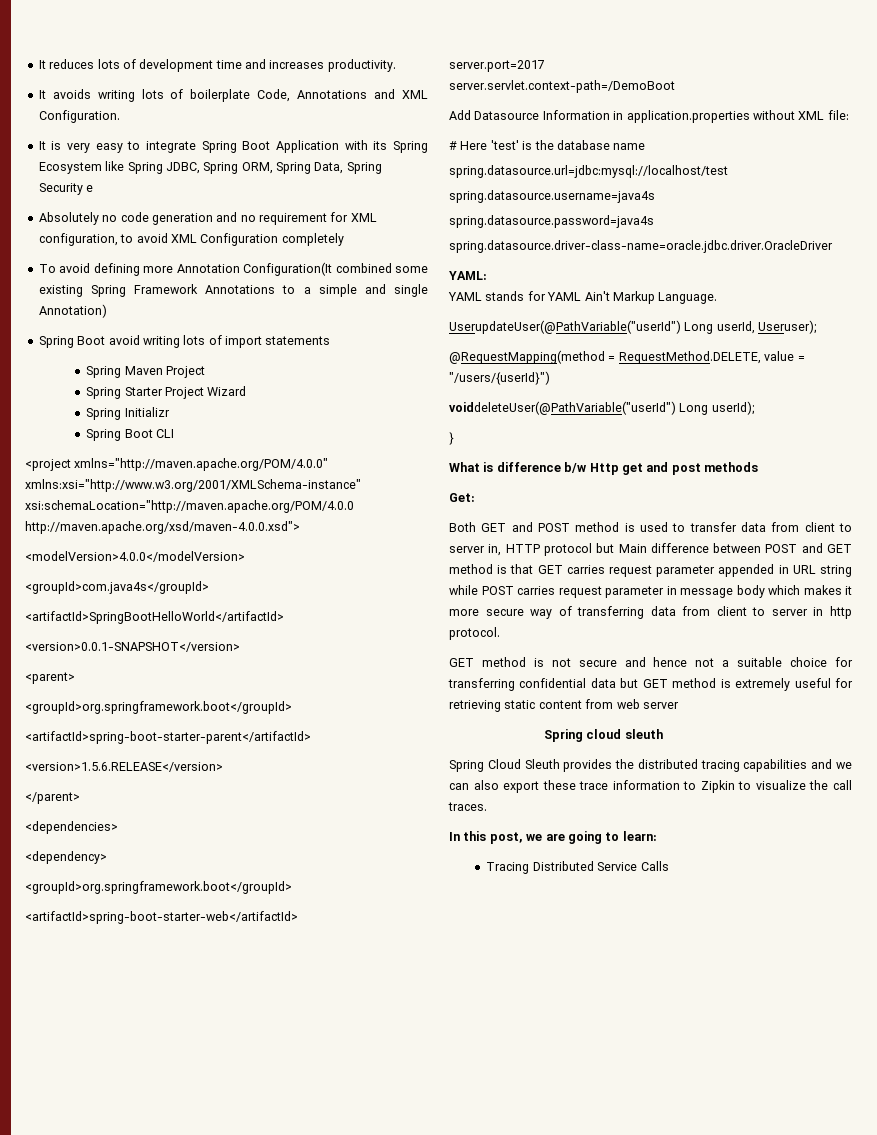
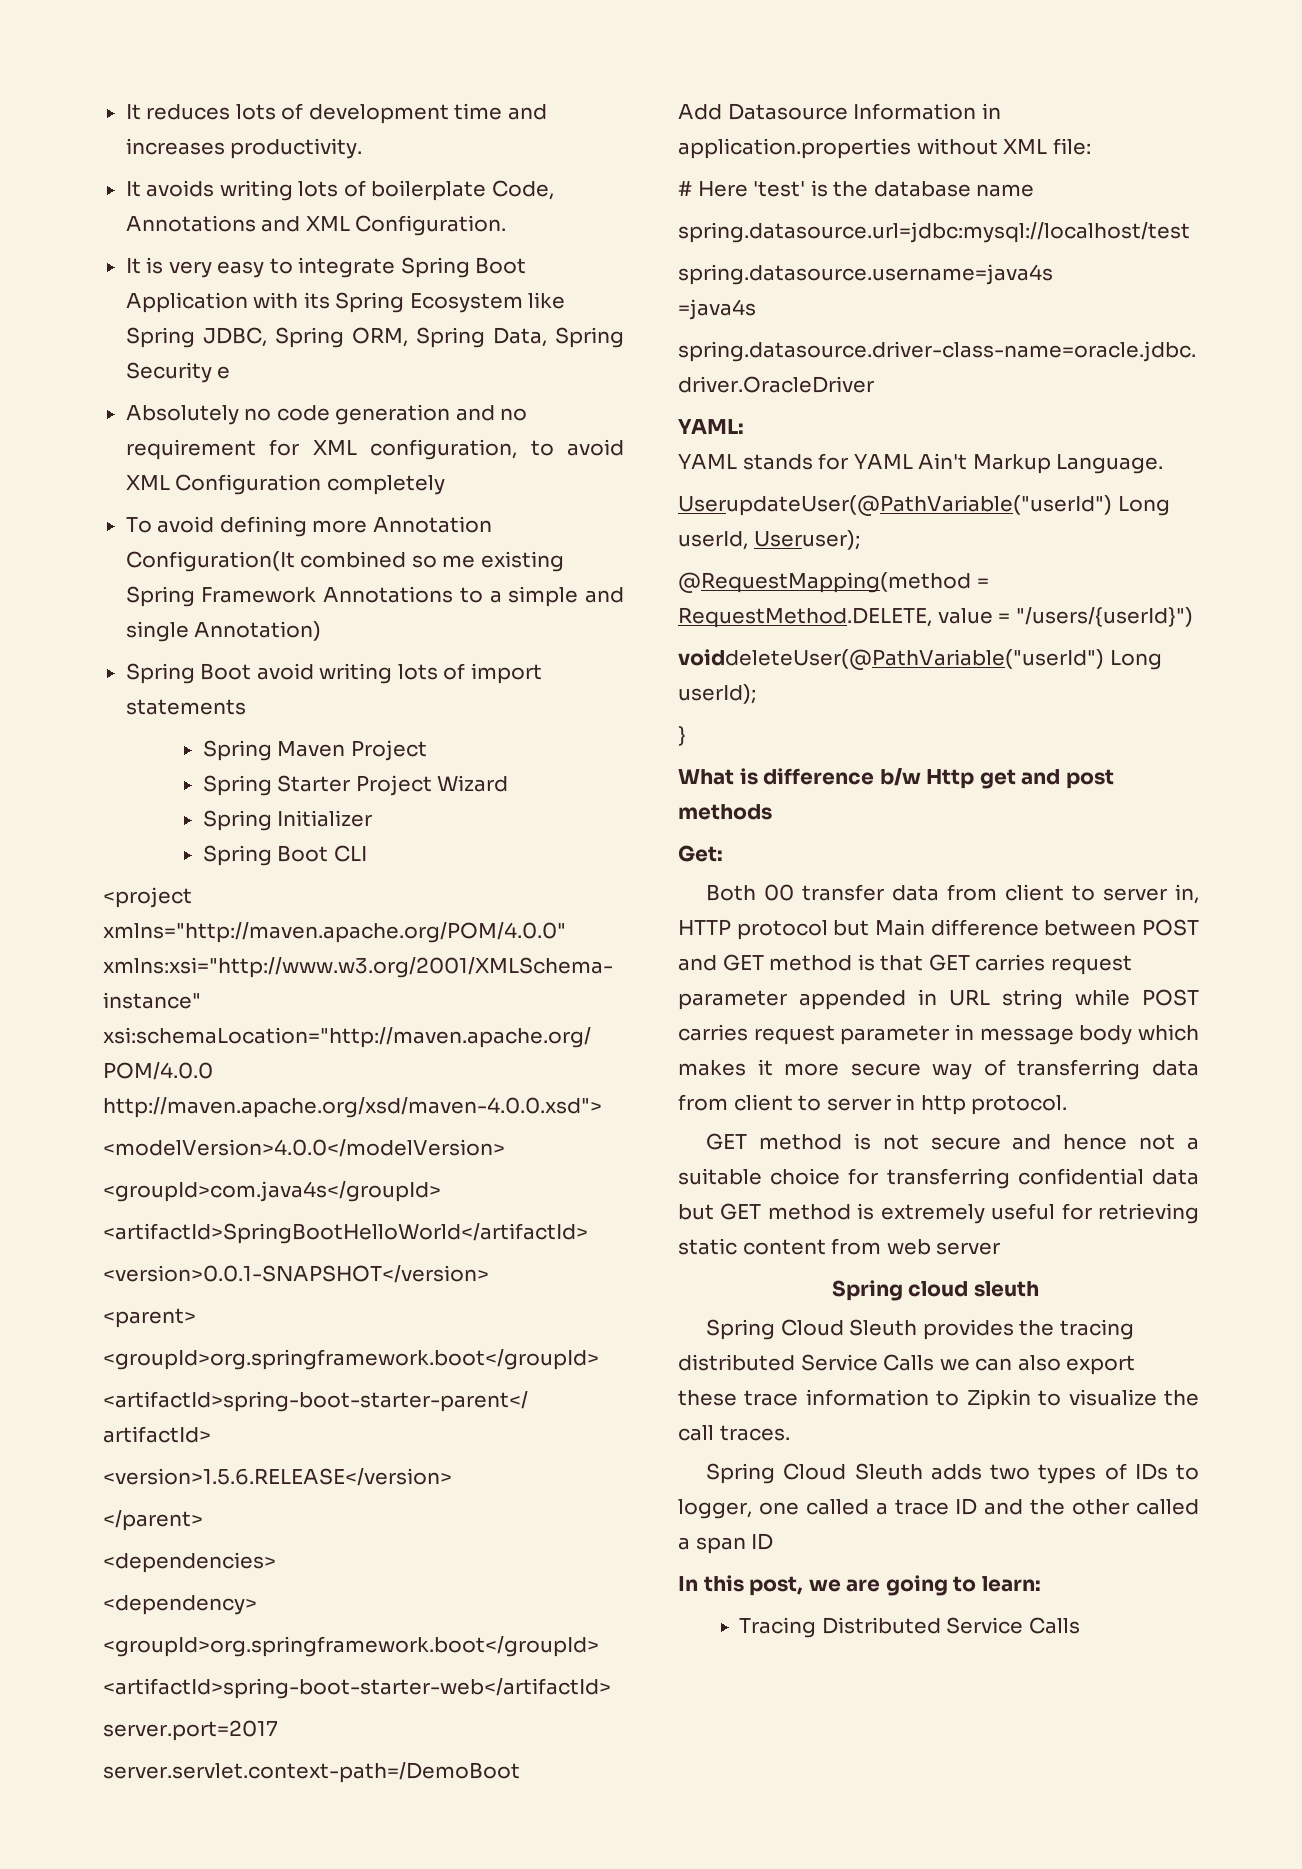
- To avoid defining more Annotation Configuration(It combined some existing Spring Framework Annotations to a simple and single Annotation)
+ To avoid defining more Annotation Configuration(It combined so me existing Spring Framework Annotations to a simple and single Annotation)
- Spring Initializr
+ Spring Initializer
- spring.datasource.password=java4s
+ =java4s
- Both GET and POST method is used to transfer data from client to server in, HTTP protocol but Main difference between POST and GET method is that GET carries request parameter appended in URL string while POST carries request parameter in message body which makes it more secure way of transferring data from client to server in http protocol.
+ Both 00 transfer data from client to server in, HTTP protocol but Main difference between POST and GET method is that GET carries request parameter appended in URL string while POST carries request parameter in message body which makes it more secure way of transferring data from client to server in http protocol.
- Spring Cloud Sleuth provides the distributed tracing capabilities and we can also export these trace information to Zipkin to visualize the call traces.
+ Spring Cloud Sleuth provides the tracing distributed Service Calls we can also export these trace information to Zipkin to visualize the call traces.
+ Spring Cloud Sleuth adds two types of IDs to logger, one called a trace ID and the other called a span ID

